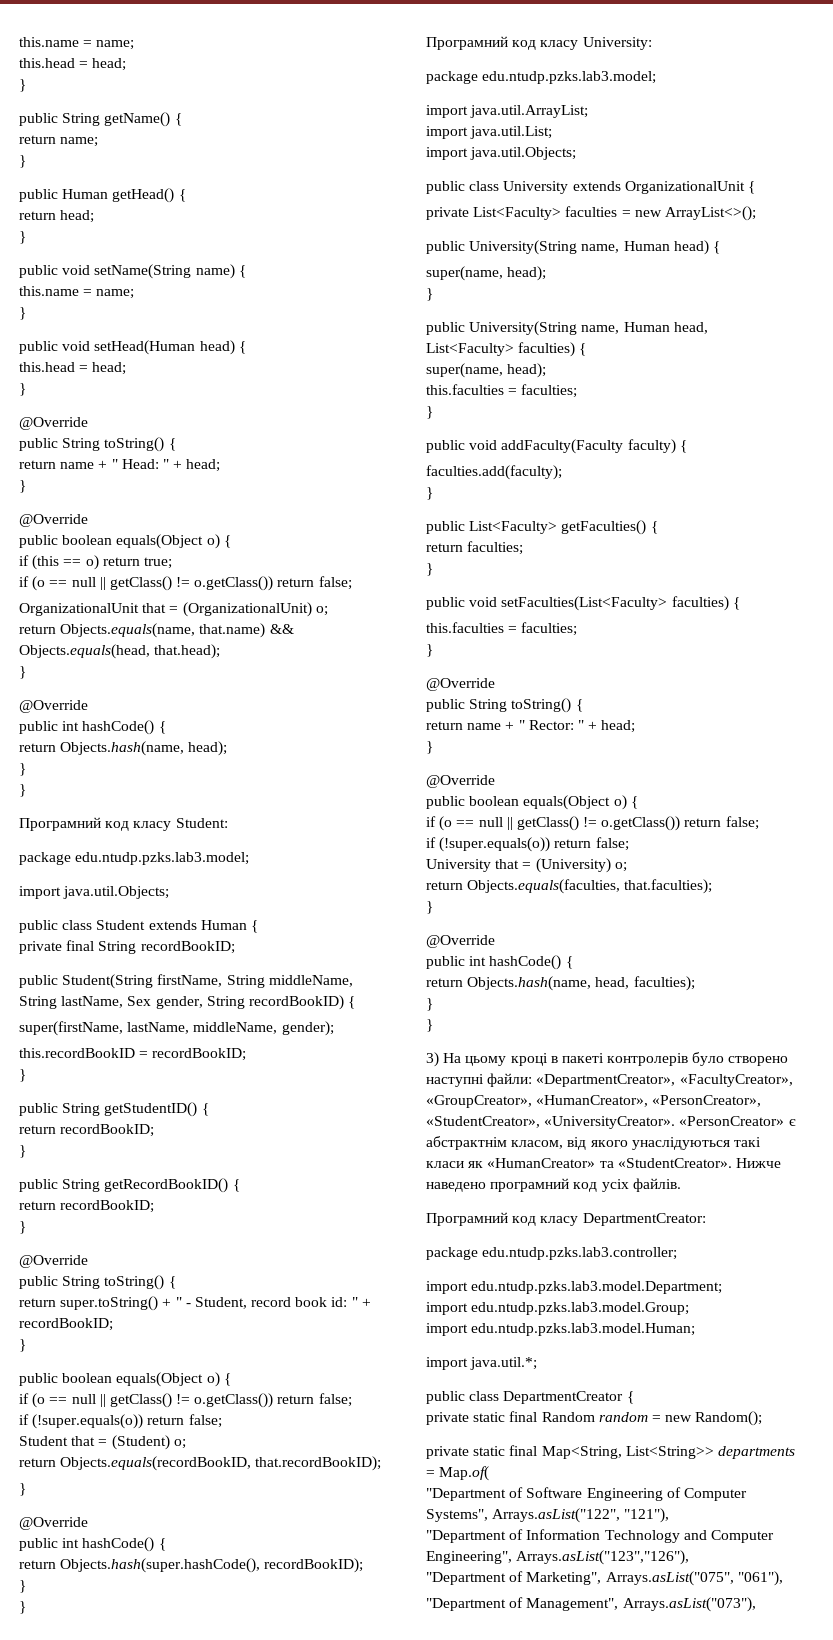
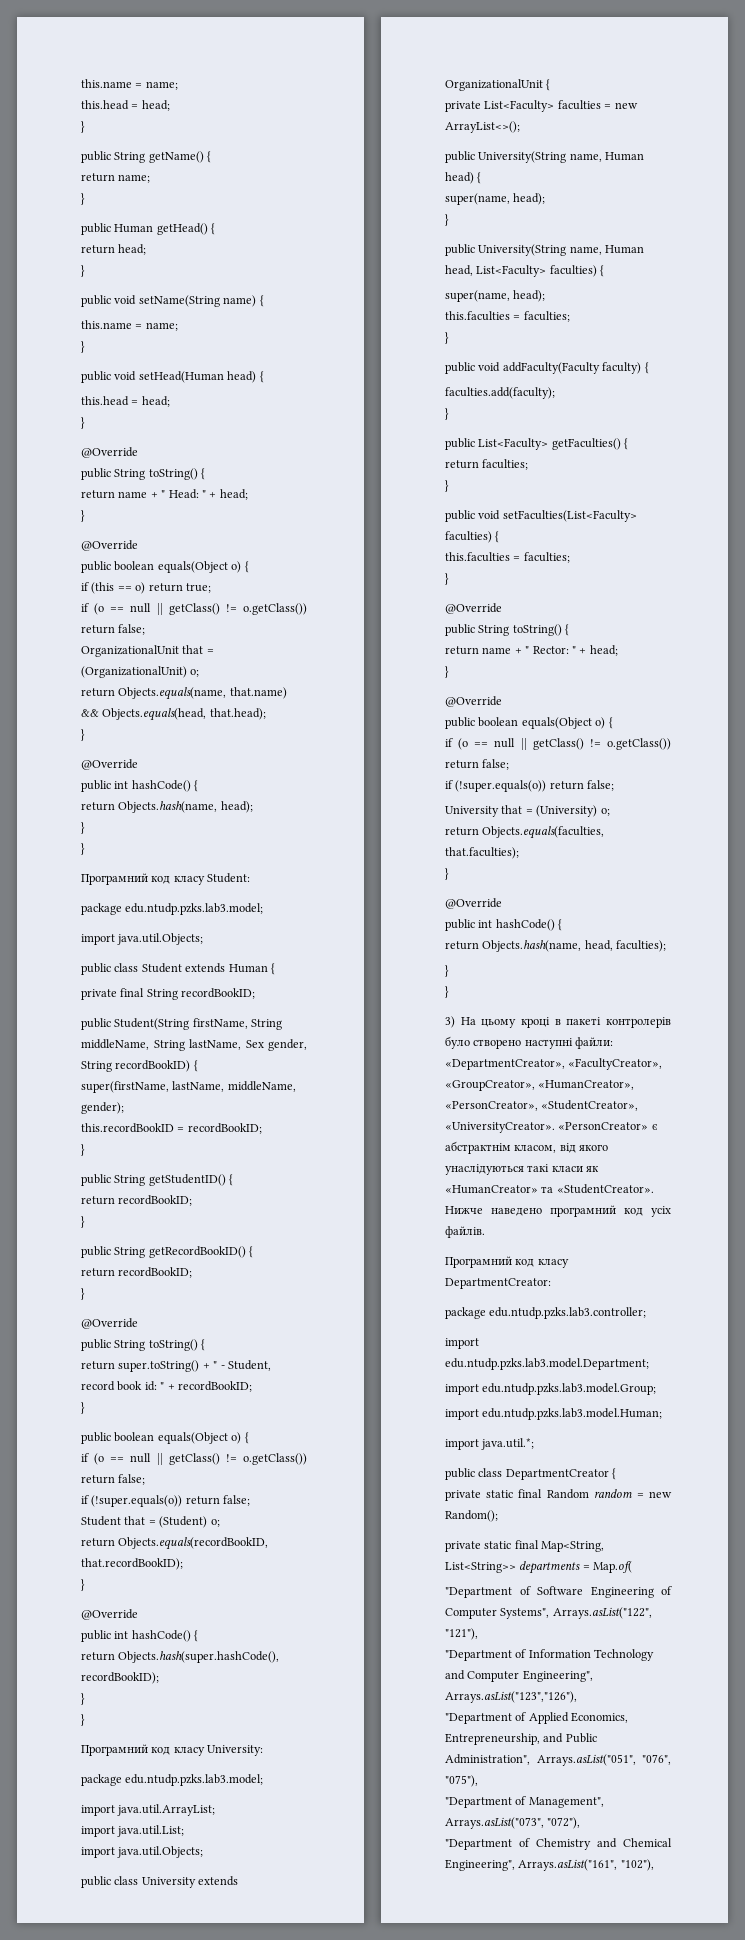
- "Department of Marketing", Arrays.asList("075", "061"),
- "Department of Management", Arrays.asList("073"),
+ "Department of Applied Economics, Entrepreneurship, and Public Administration", Arrays.asList("051", "076", "075"),
+ "Department of Management", Arrays.asList("073", "072"),
+ "Department of Chemistry and Chemical Engineering", Arrays.asList("161", "102"),

